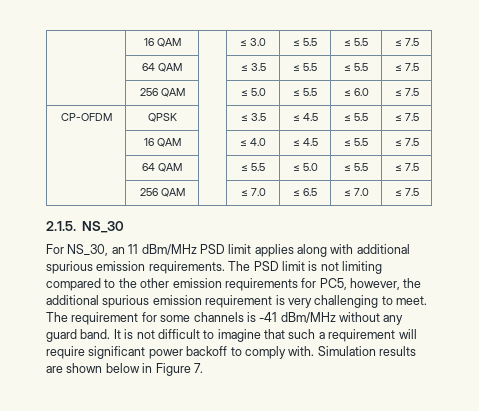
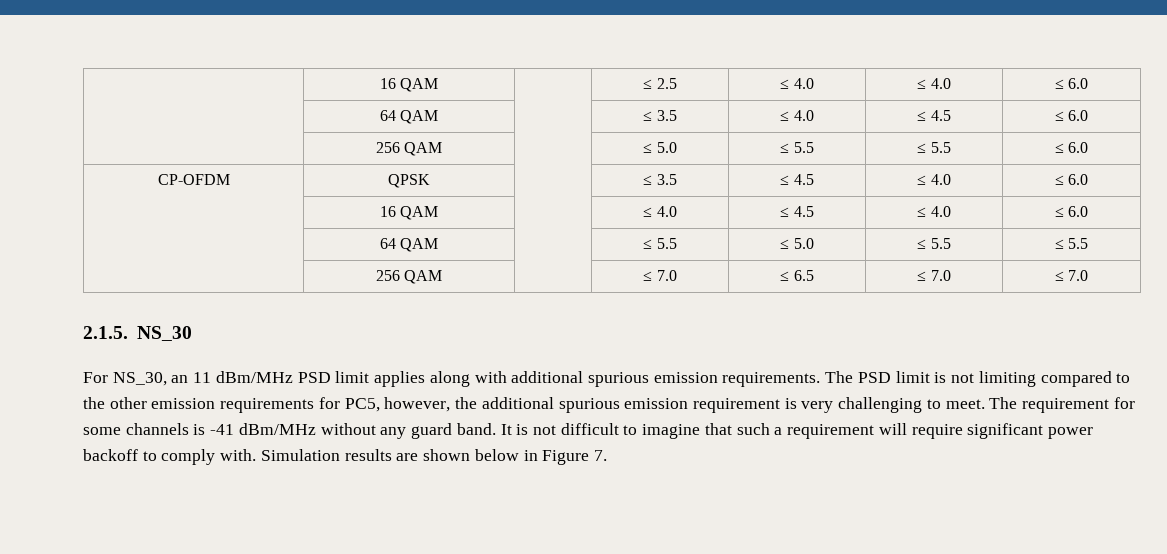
- | 16 QAM | | ≤ 3.0 | ≤ 5.5 | ≤ 5.5 | ≤ 7.5
+ | 16 QAM | | ≤ 2.5 | ≤ 4.0 | ≤ 4.0 | ≤ 6.0
- | 64 QAM | | ≤ 3.5 | ≤ 5.5 | ≤ 5.5 | ≤ 7.5
+ | 64 QAM | | ≤ 3.5 | ≤ 4.0 | ≤ 4.5 | ≤ 6.0
- | 256 QAM | | ≤ 5.0 | ≤ 5.5 | ≤ 6.0 | ≤ 7.5
+ | 256 QAM | | ≤ 5.0 | ≤ 5.5 | ≤ 5.5 | ≤ 6.0
- CP-OFDM | QPSK | | ≤ 3.5 | ≤ 4.5 | ≤ 5.5 | ≤ 7.5
+ CP-OFDM | QPSK | | ≤ 3.5 | ≤ 4.5 | ≤ 4.0 | ≤ 6.0
- | 16 QAM | | ≤ 4.0 | ≤ 4.5 | ≤ 5.5 | ≤ 7.5
+ | 16 QAM | | ≤ 4.0 | ≤ 4.5 | ≤ 4.0 | ≤ 6.0
- | 64 QAM | | ≤ 5.5 | ≤ 5.0 | ≤ 5.5 | ≤ 7.5
+ | 64 QAM | | ≤ 5.5 | ≤ 5.0 | ≤ 5.5 | ≤ 5.5
- | 256 QAM | | ≤ 7.0 | ≤ 6.5 | ≤ 7.0 | ≤ 7.5
+ | 256 QAM | | ≤ 7.0 | ≤ 6.5 | ≤ 7.0 | ≤ 7.0

